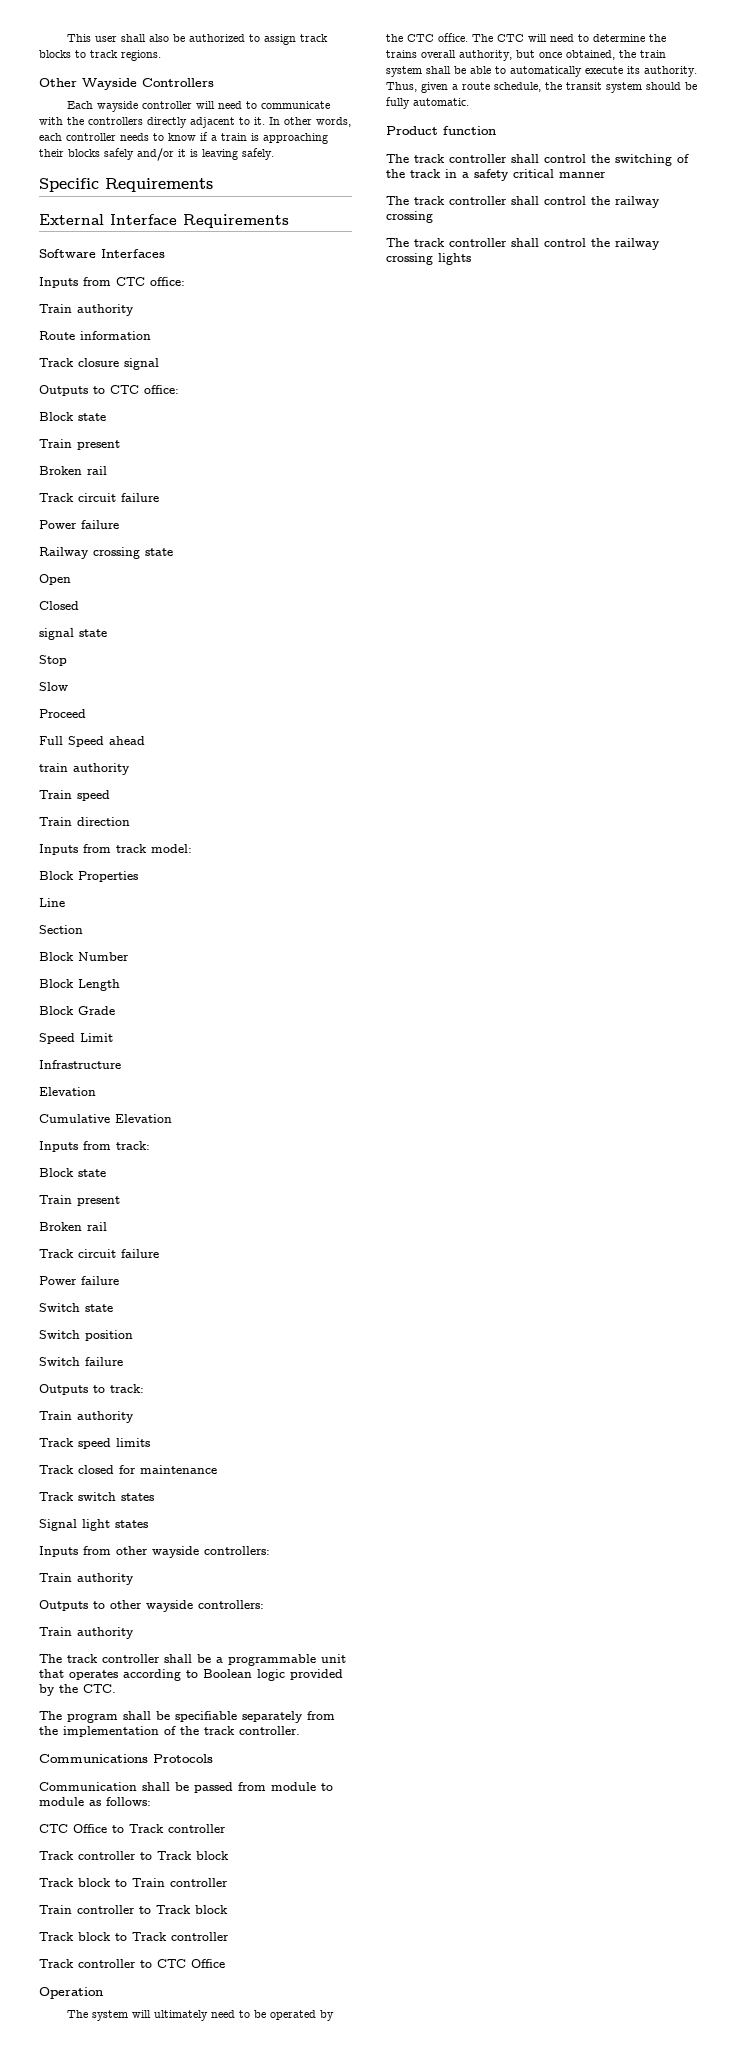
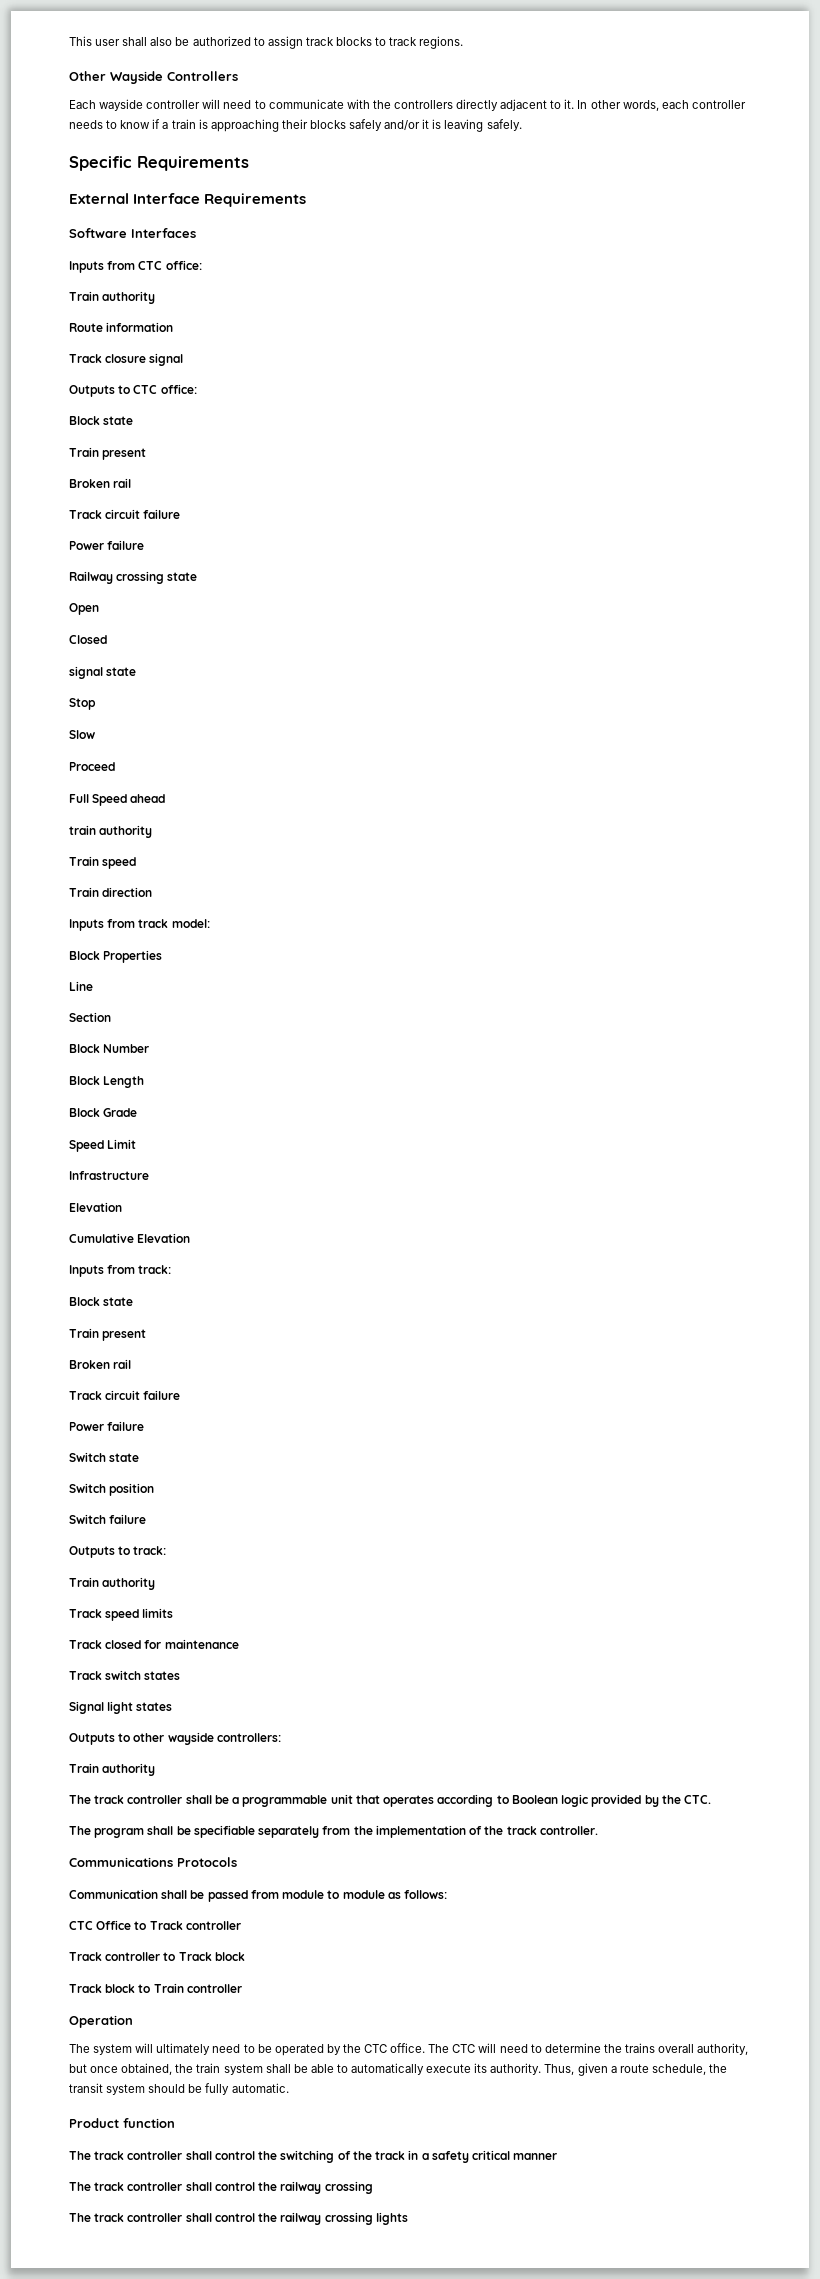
- Inputs from other wayside controllers:
- Train authority
- Train controller to Track block
- Track block to Track controller
- Track controller to CTC Office

